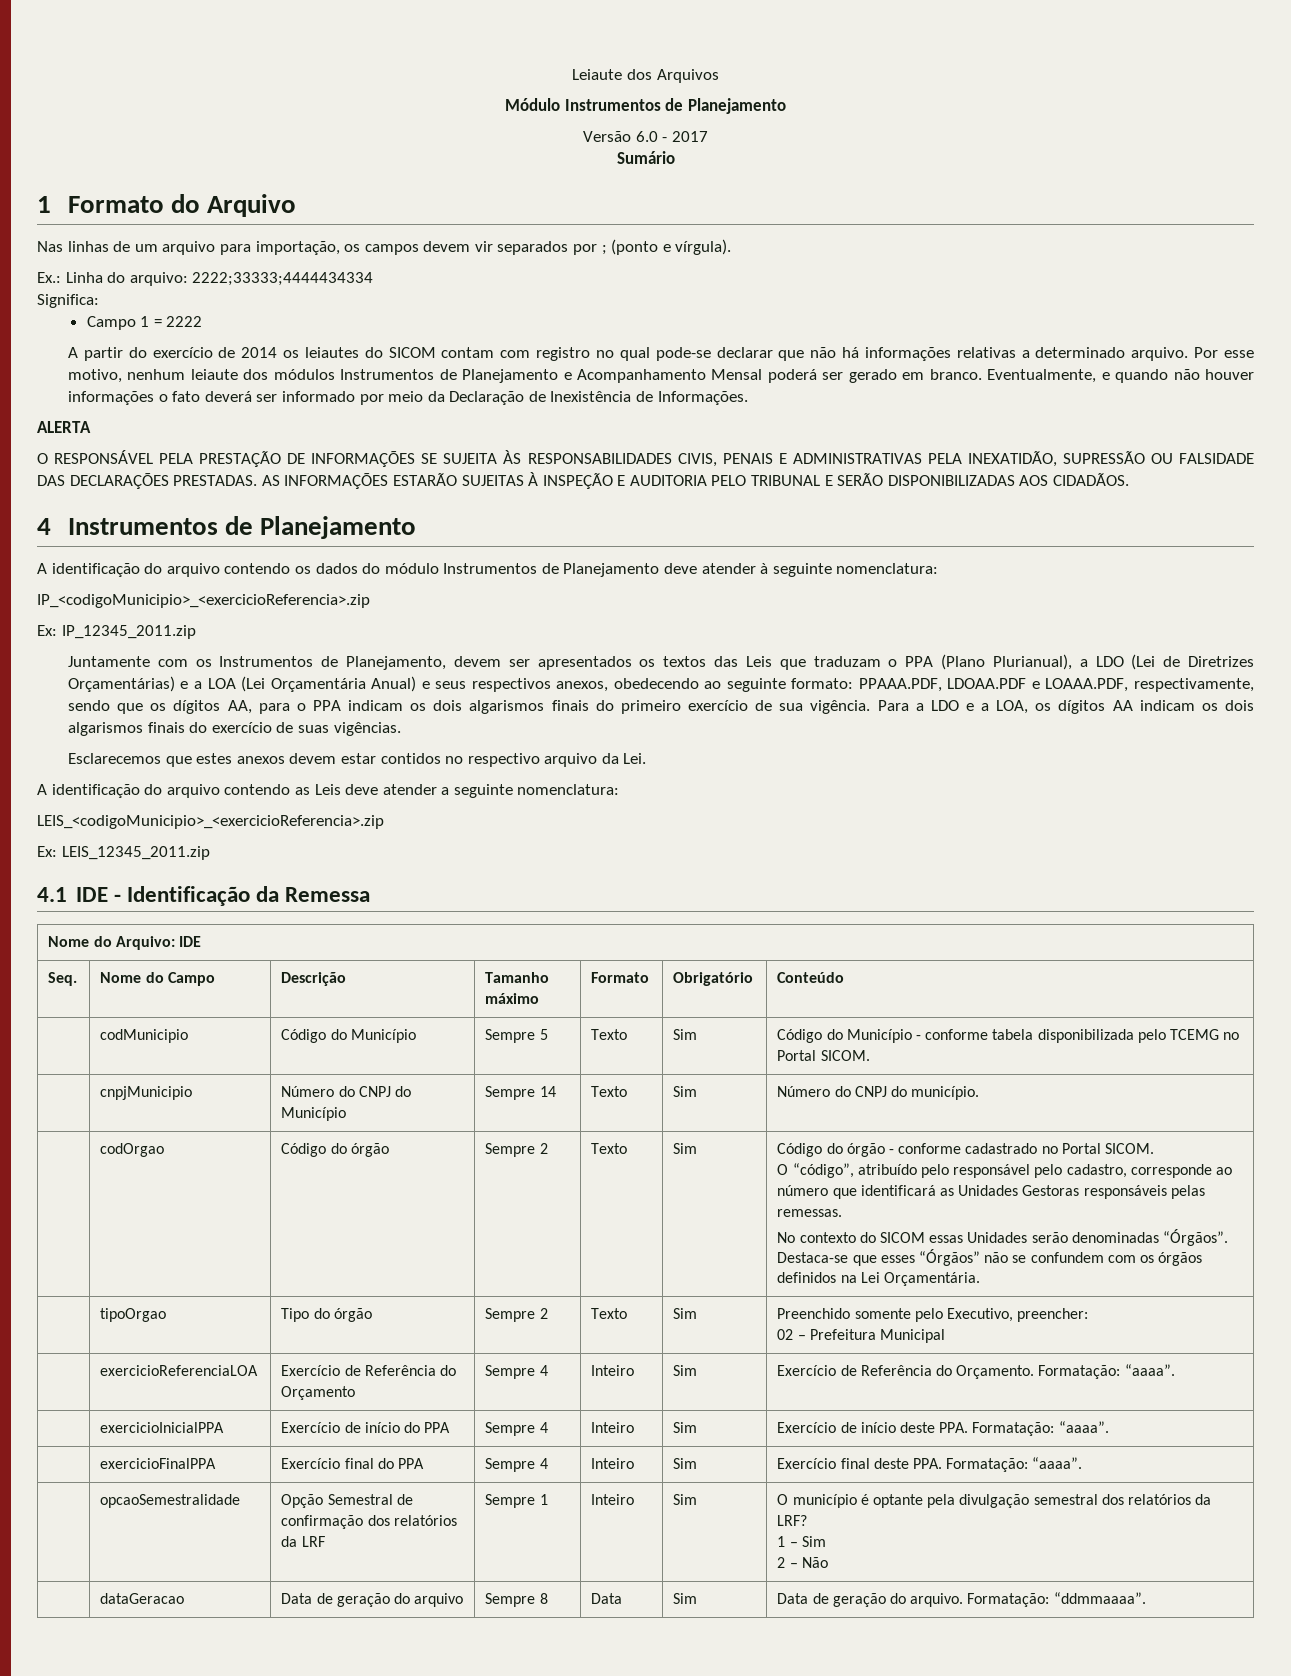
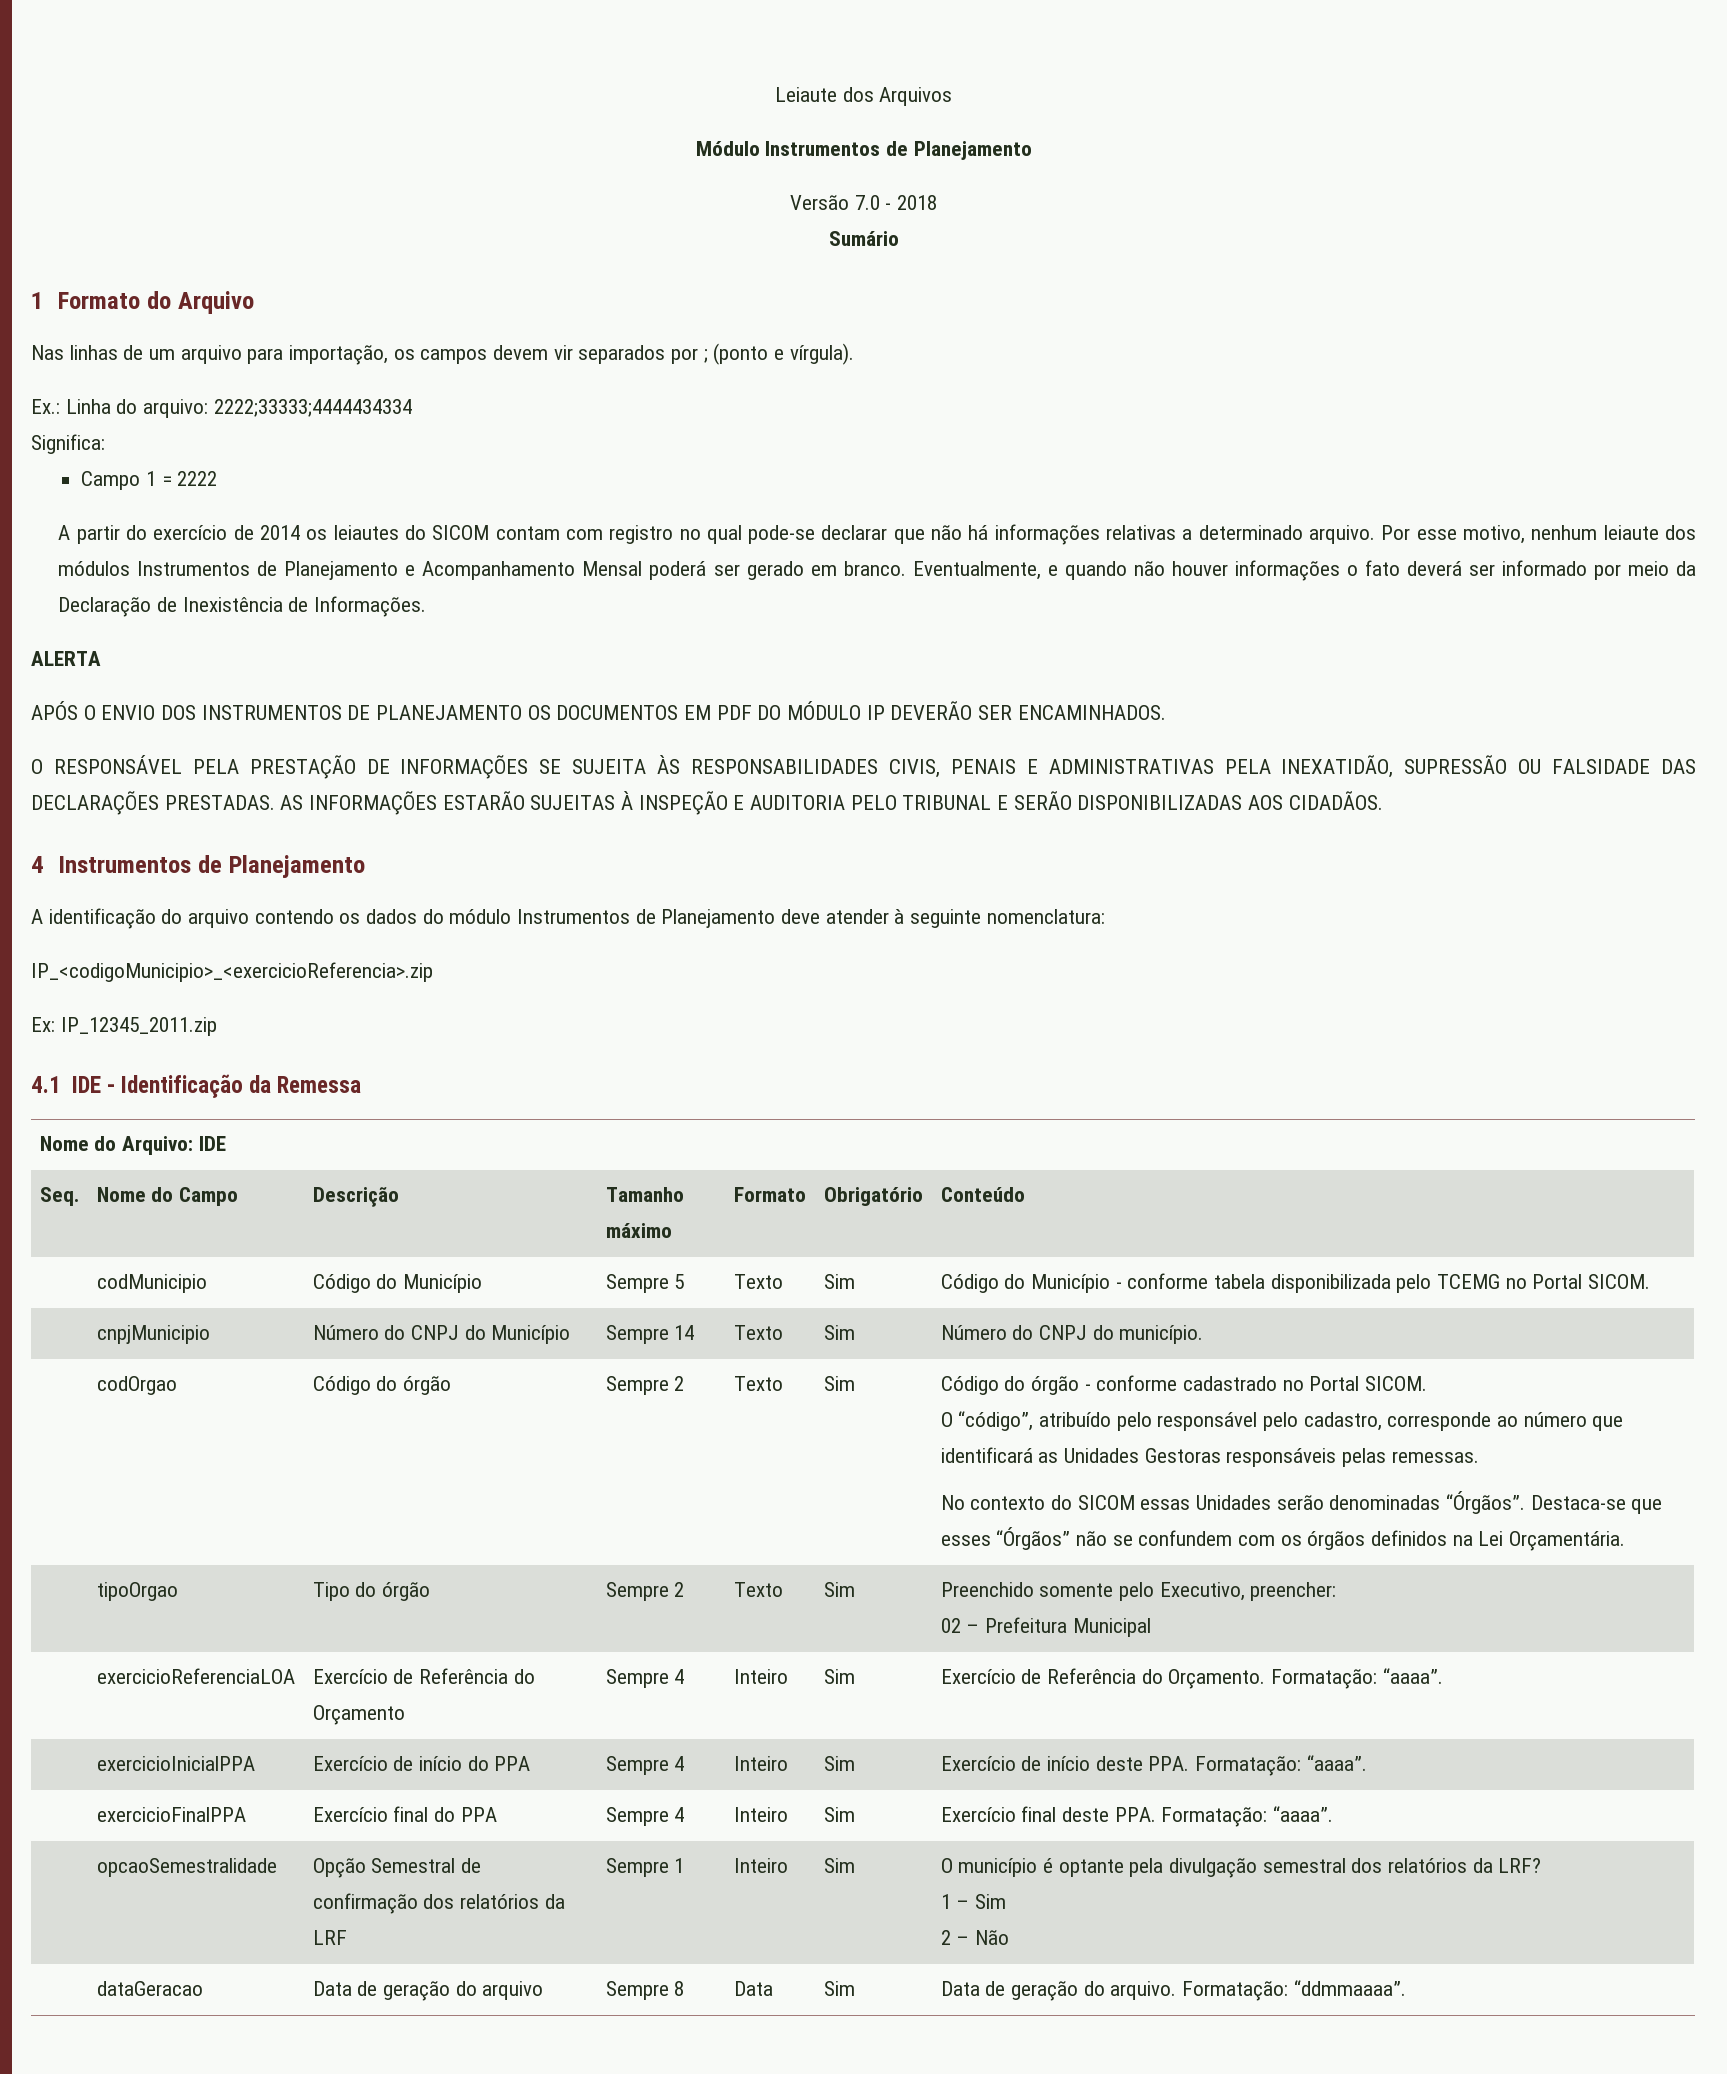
- Versão 6.0 - 2017
+ Versão 7.0 - 2018
+ APÓS O ENVIO DOS INSTRUMENTOS DE PLANEJAMENTO OS DOCUMENTOS EM PDF DO MÓDULO IP DEVERÃO SER ENCAMINHADOS.
- Juntamente com os Instrumentos de Planejamento, devem ser apresentados os textos das Leis que traduzam o PPA (Plano Plurianual), a LDO (Lei de Diretrizes Orçamentárias) e a LOA (Lei Orçamentária Anual) e seus respectivos anexos, obedecendo ao seguinte formato: PPAAA.PDF, LDOAA.PDF e LOAAA.PDF, respectivamente, sendo que os dígitos AA, para o PPA indicam os dois algarismos finais do primeiro exercício de sua vigência. Para a LDO e a LOA, os dígitos AA indicam os dois algarismos finais do exercício de suas vigências.
- Esclarecemos que estes anexos devem estar contidos no respectivo arquivo da Lei.
- A identificação do arquivo contendo as Leis deve atender a seguinte nomenclatura:
- LEIS_<codigoMunicipio>_<exercicioReferencia>.zip
- Ex: LEIS_12345_2011.zip

